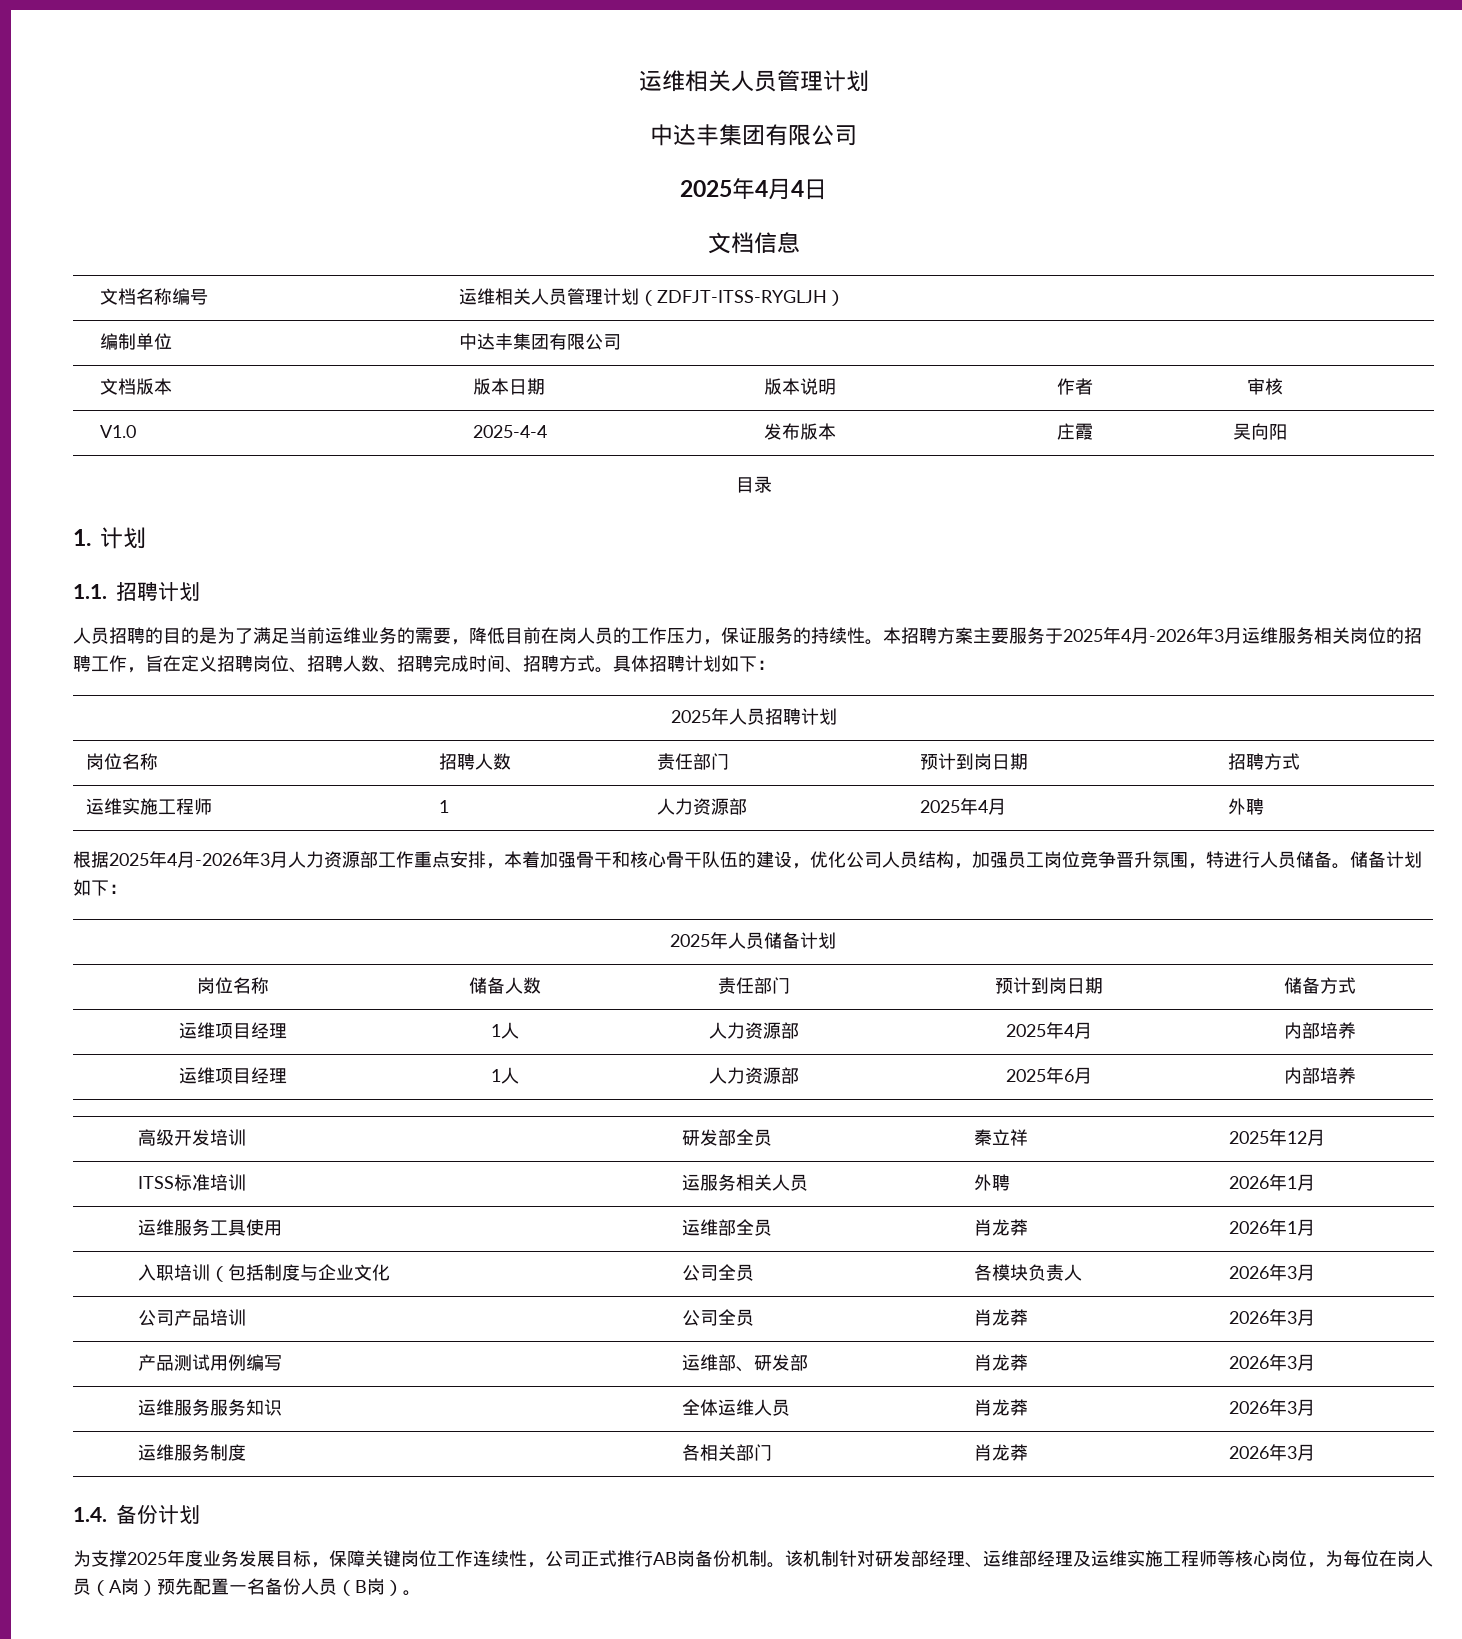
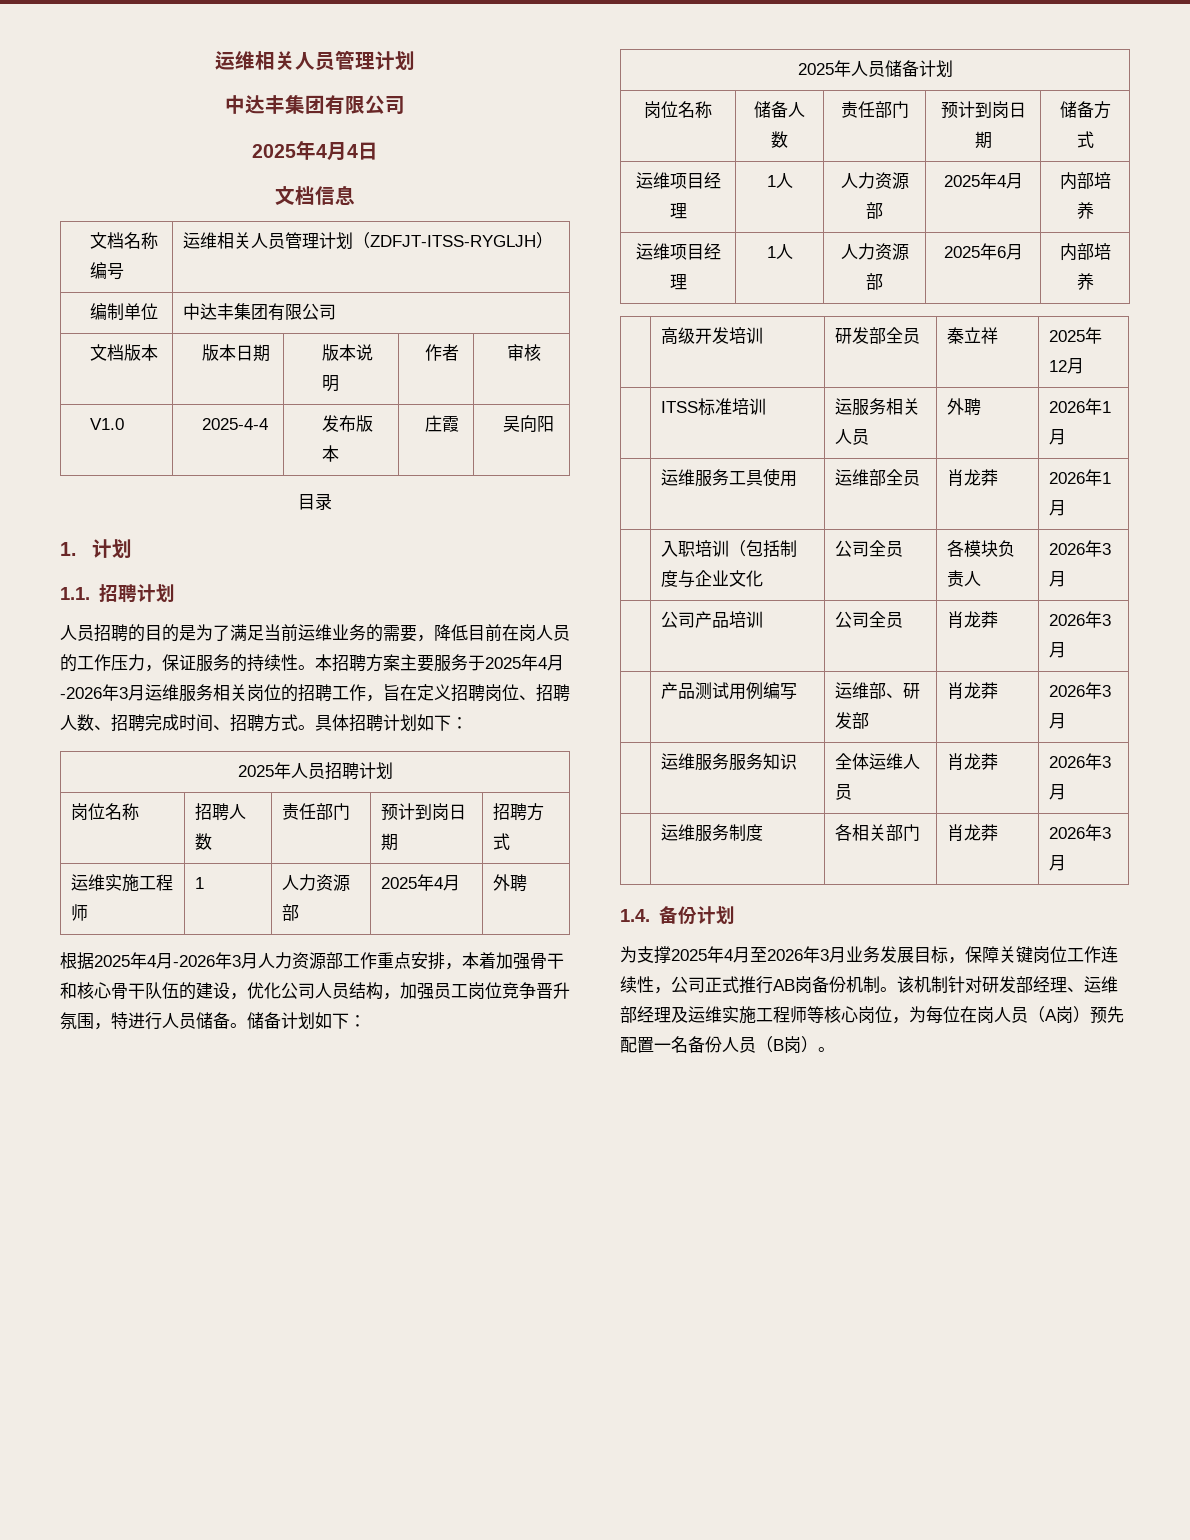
- 为支撑2025年度业务发展目标，保障关键岗位工作连续性，公司正式推行AB岗备份机制。
+ 为支撑2025年4月至2026年3月业务发展目标，保障关键岗位工作连续性，公司正式推行AB岗备份机制。

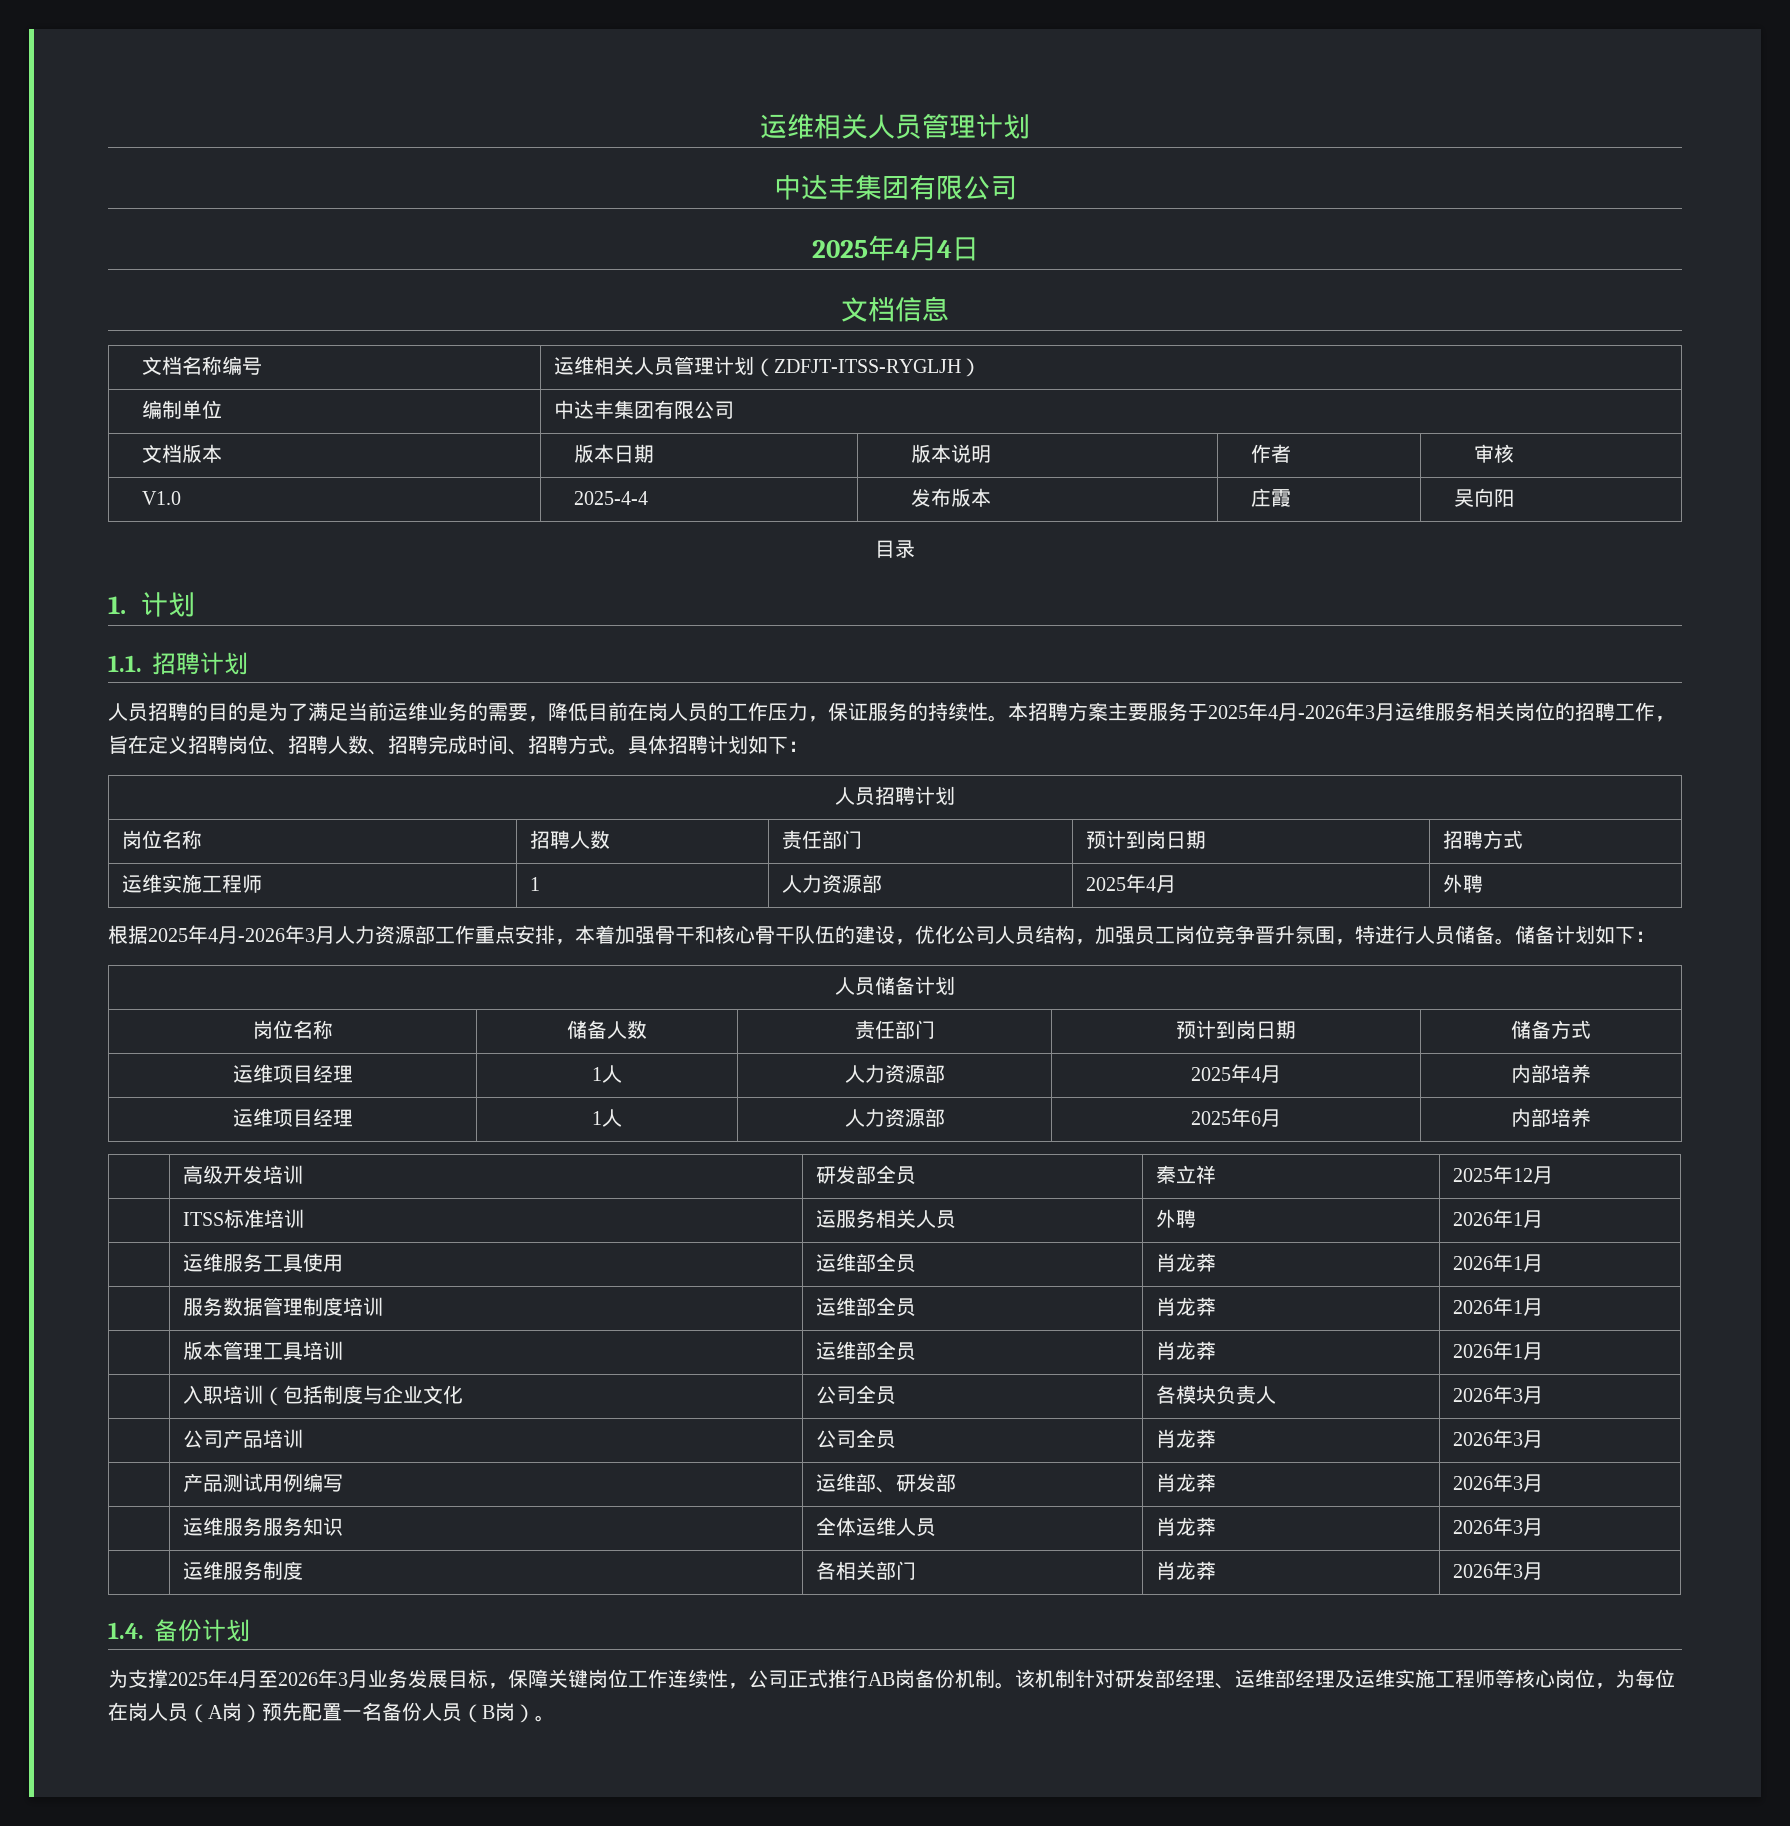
- 2025年人员招聘计划
+ 人员招聘计划
- 2025年人员储备计划
+ 人员储备计划
+ | 服务数据管理制度培训 | 运维部全员 | 肖龙莽 | 2026年1月
+ | 版本管理工具培训 | 运维部全员 | 肖龙莽 | 2026年1月

